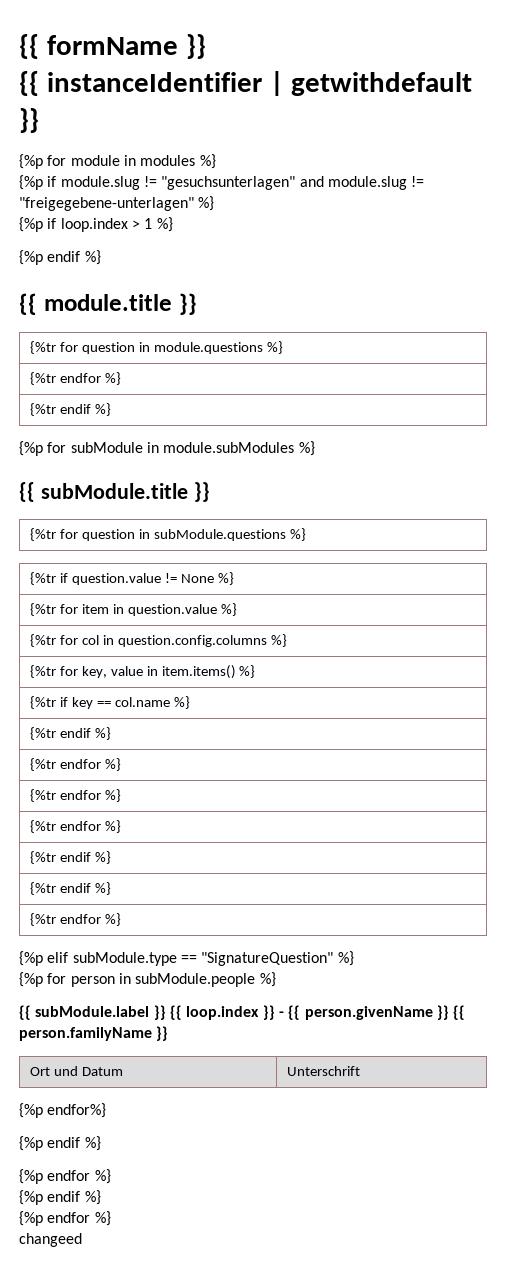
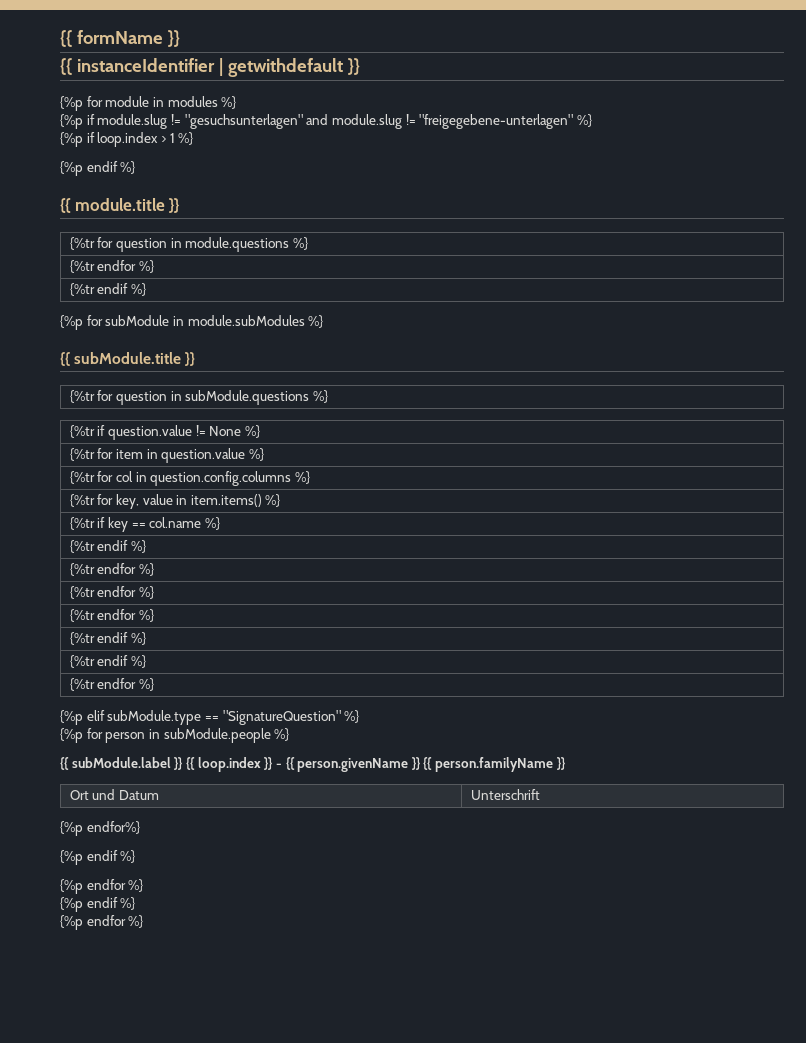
- changeed

